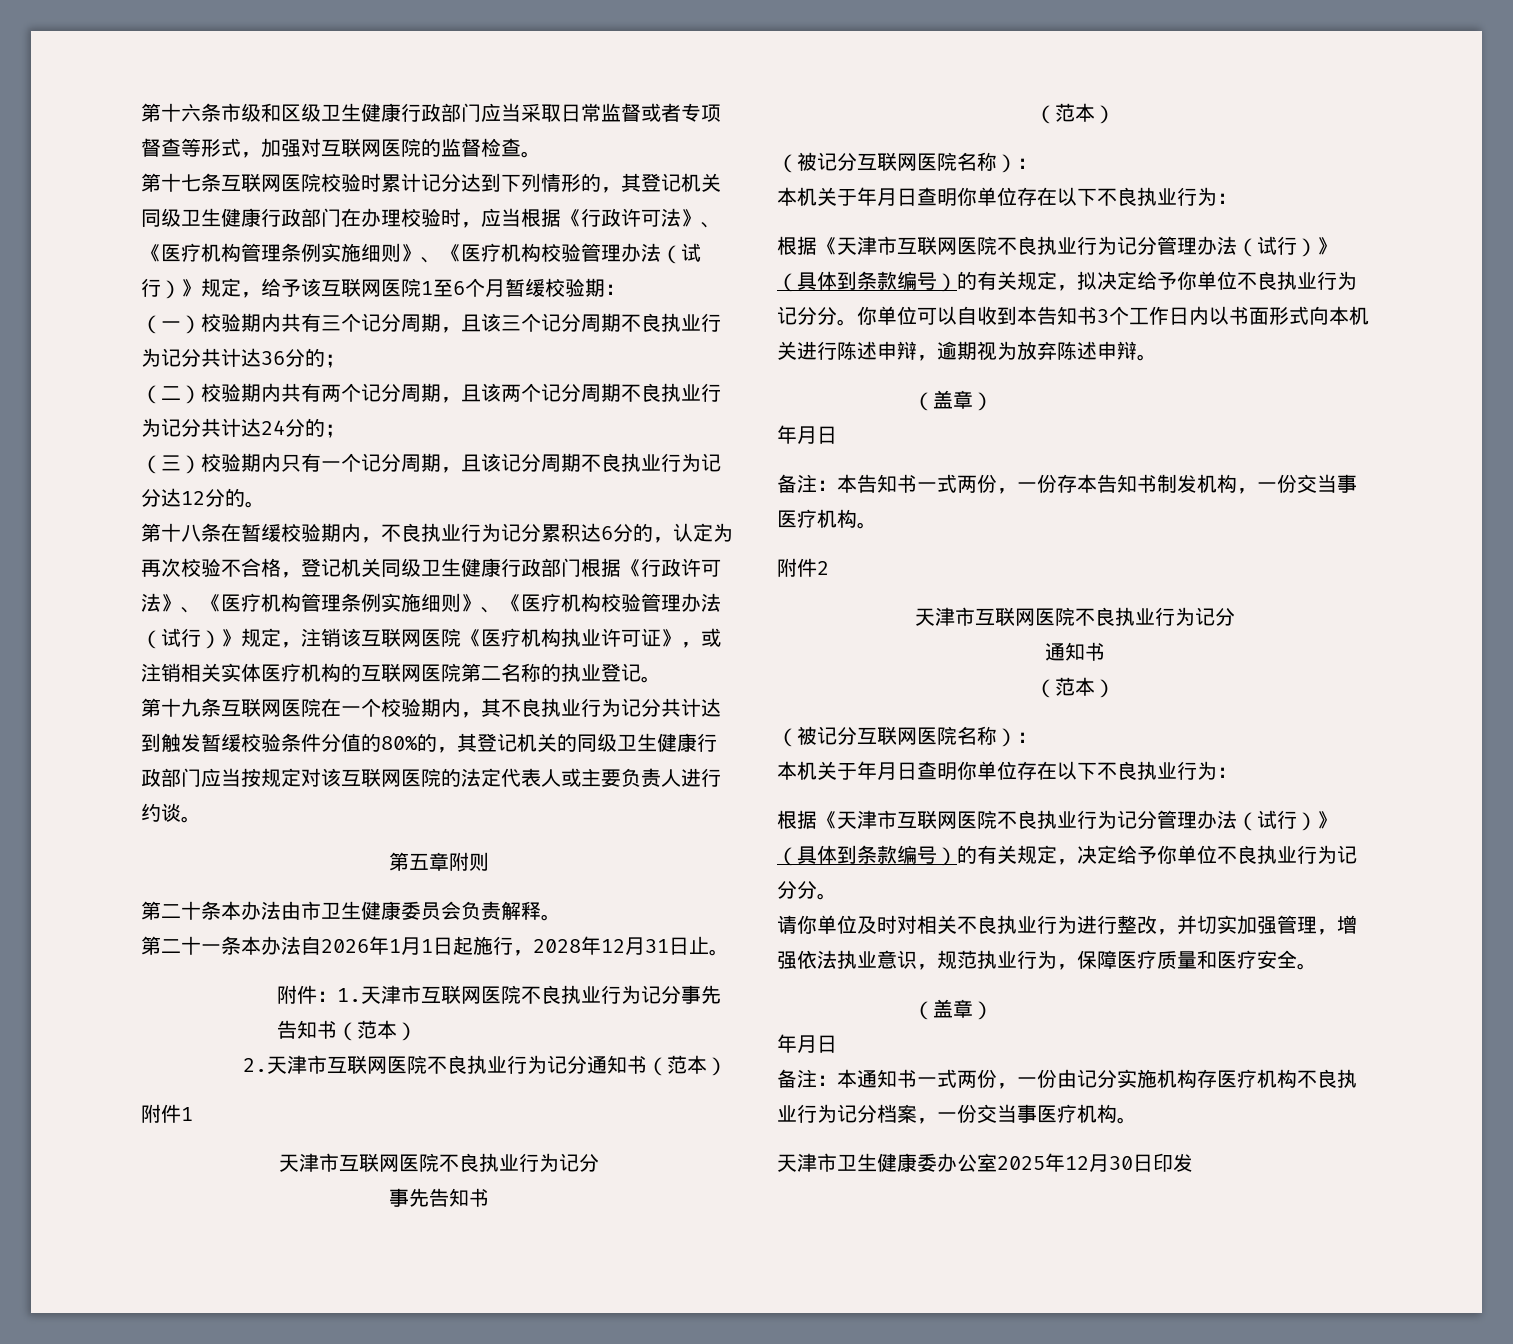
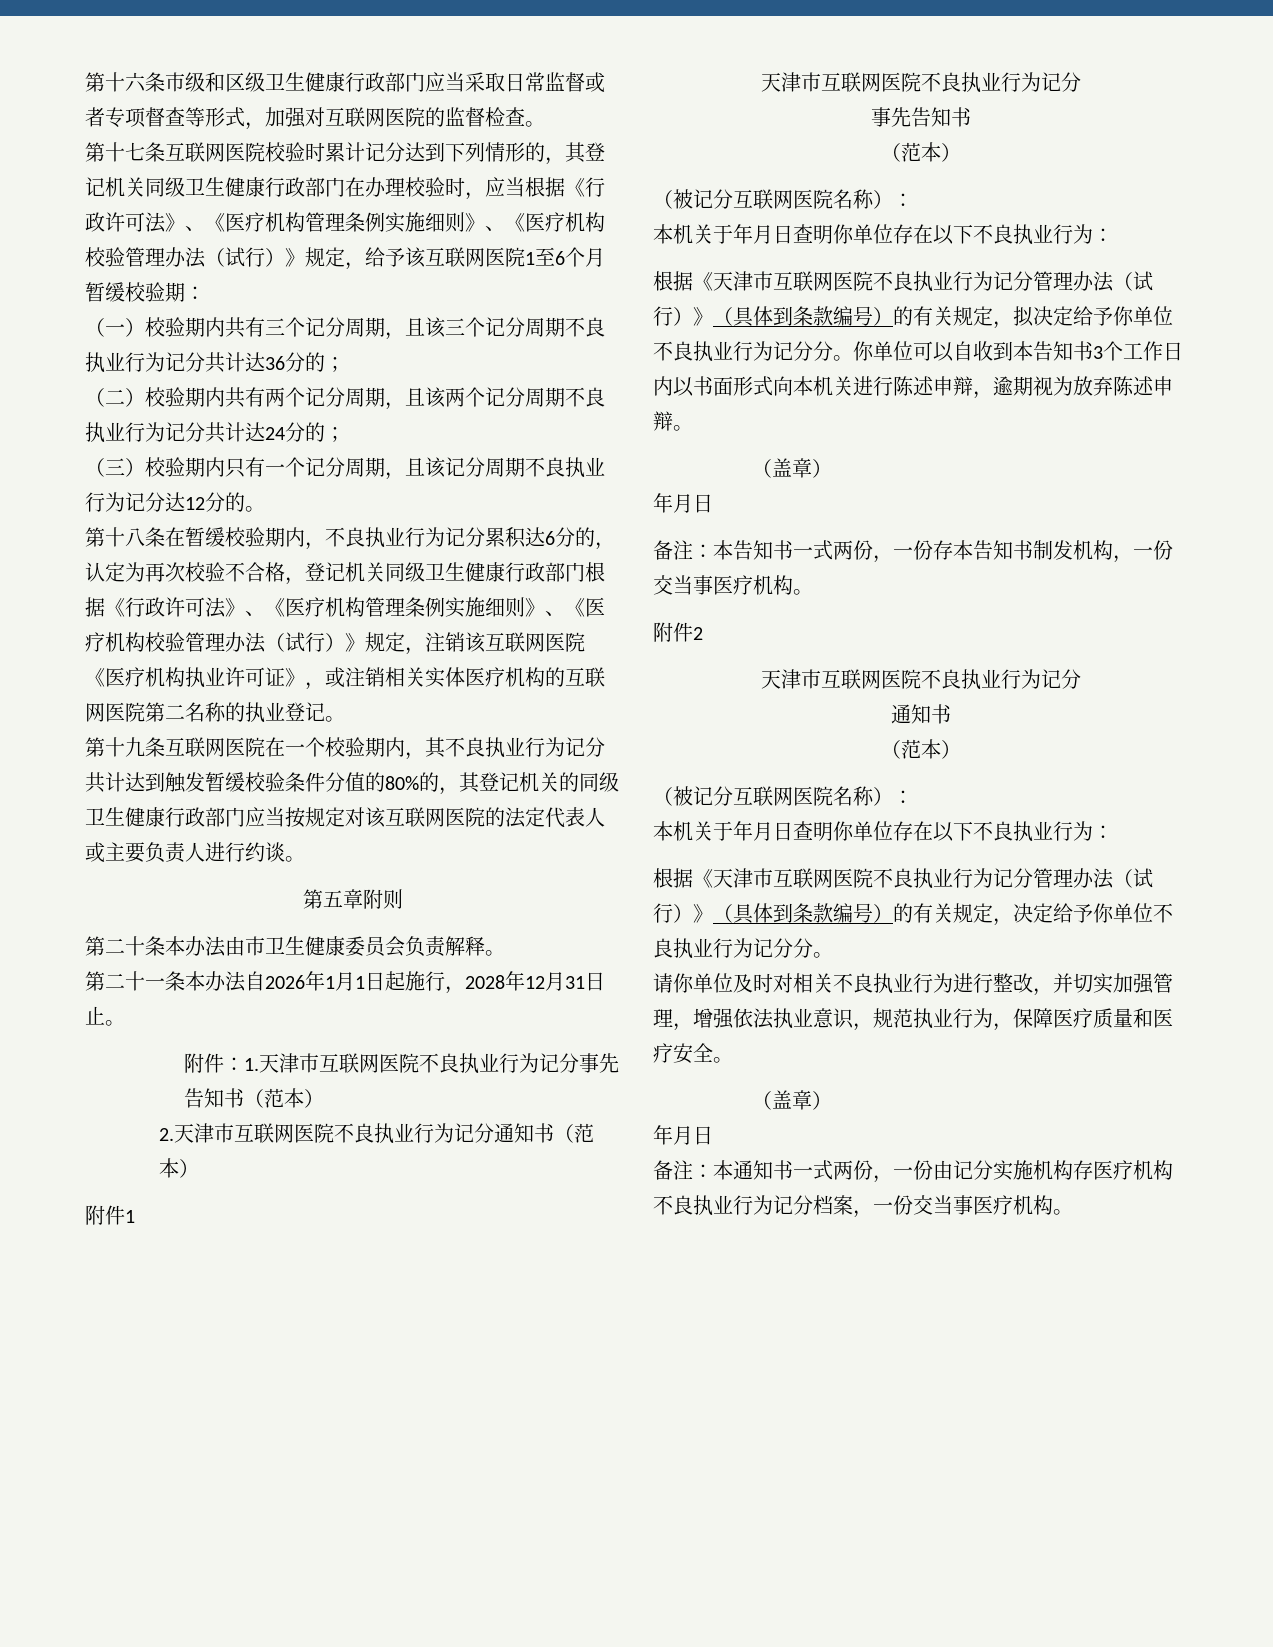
- 天津市卫生健康委办公室2025年12月30日印发

